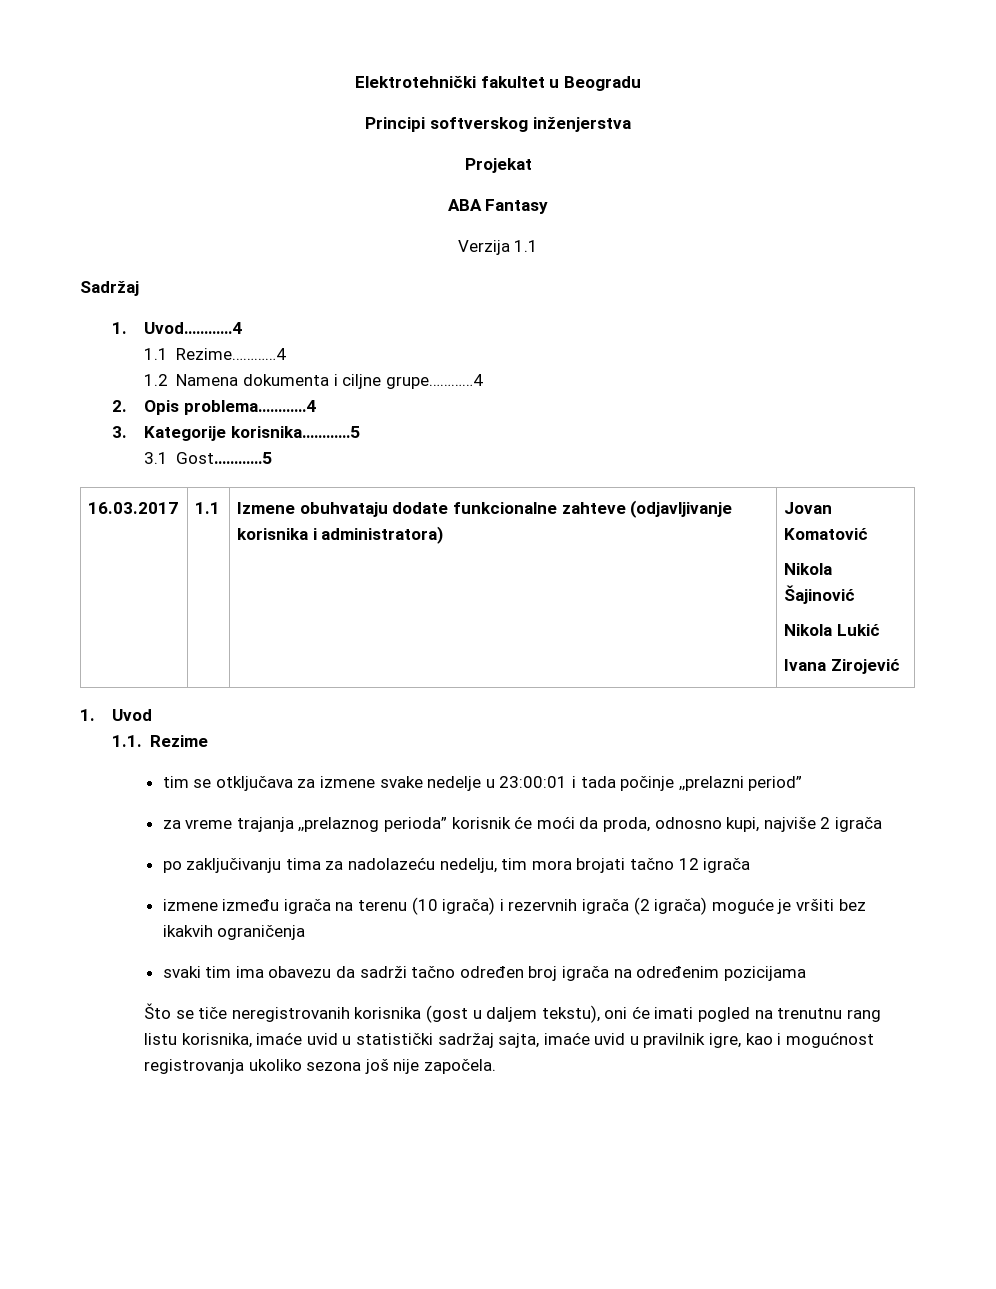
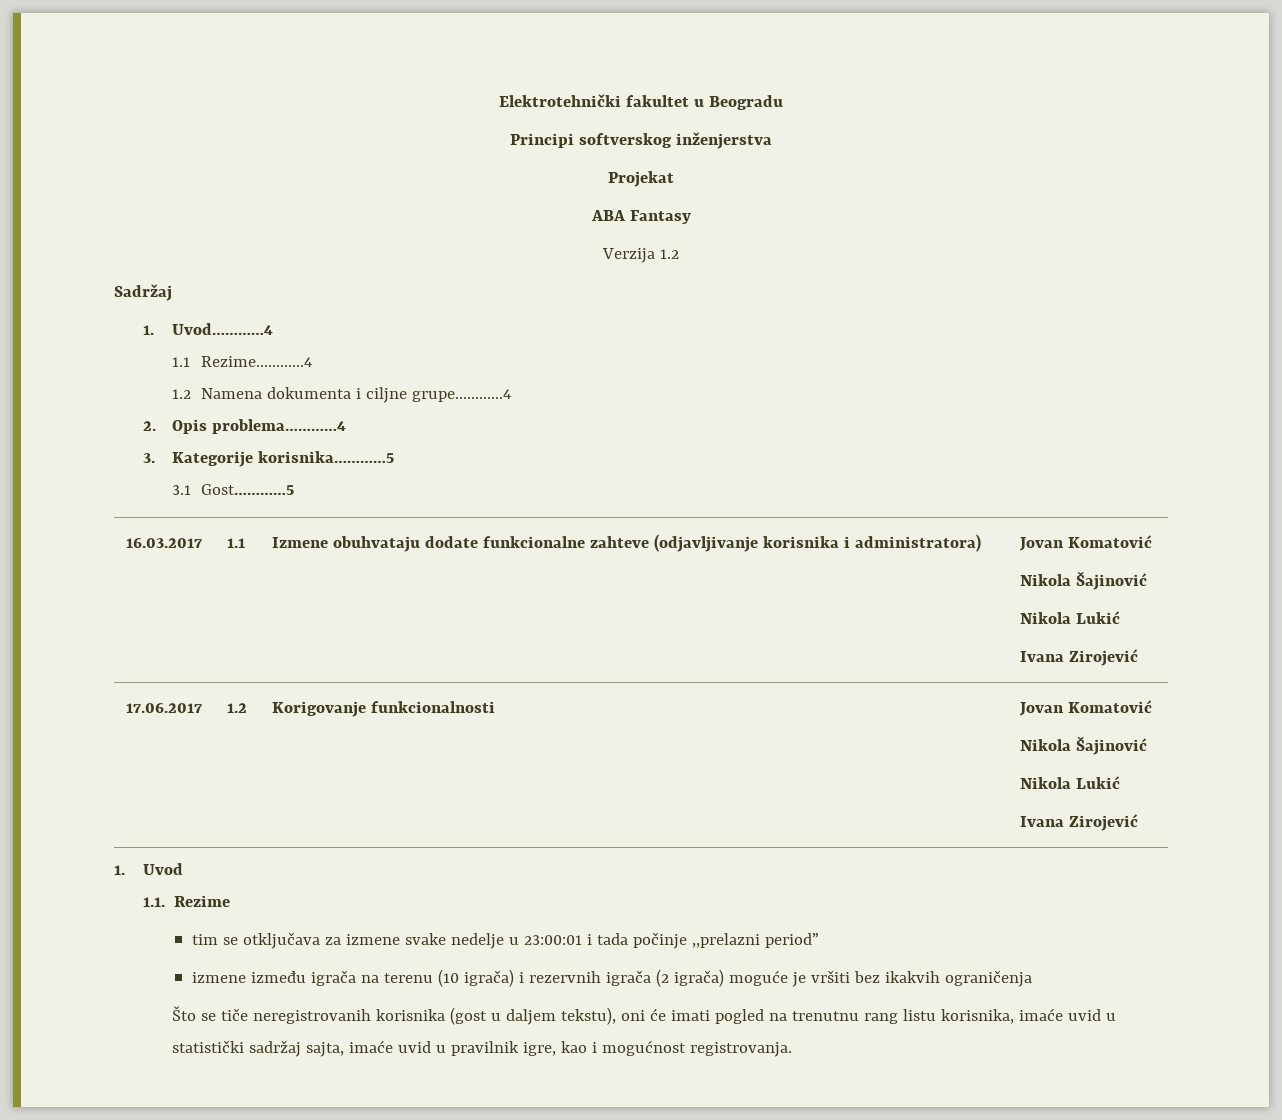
- Verzija 1.1
+ Verzija 1.2
+ 17.06.2017 | 1.2 | Korigovanje funkcionalnosti | Jovan Komatović
+ Nikola Šajinović
+ Nikola Lukić
+ Ivana Zirojević
- za vreme trajanja ,,prelaznog perioda” korisnik će moći da proda, odnosno kupi, najviše 2 igrača
- po zaključivanju tima za nadolazeću nedelju, tim mora brojati tačno 12 igrača
- svaki tim ima obavezu da sadrži tačno određen broj igrača na određenim pozicijama
- Što se tiče neregistrovanih korisnika (gost u daljem tekstu), oni će imati pogled na trenutnu rang listu korisnika, imaće uvid u statistički sadržaj sajta, imaće uvid u pravilnik igre, kao i mogućnost registrovanja ukoliko sezona još nije započela.
+ Što se tiče neregistrovanih korisnika (gost u daljem tekstu), oni će imati pogled na trenutnu rang listu korisnika, imaće uvid u statistički sadržaj sajta, imaće uvid u pravilnik igre, kao i mogućnost registrovanja.

